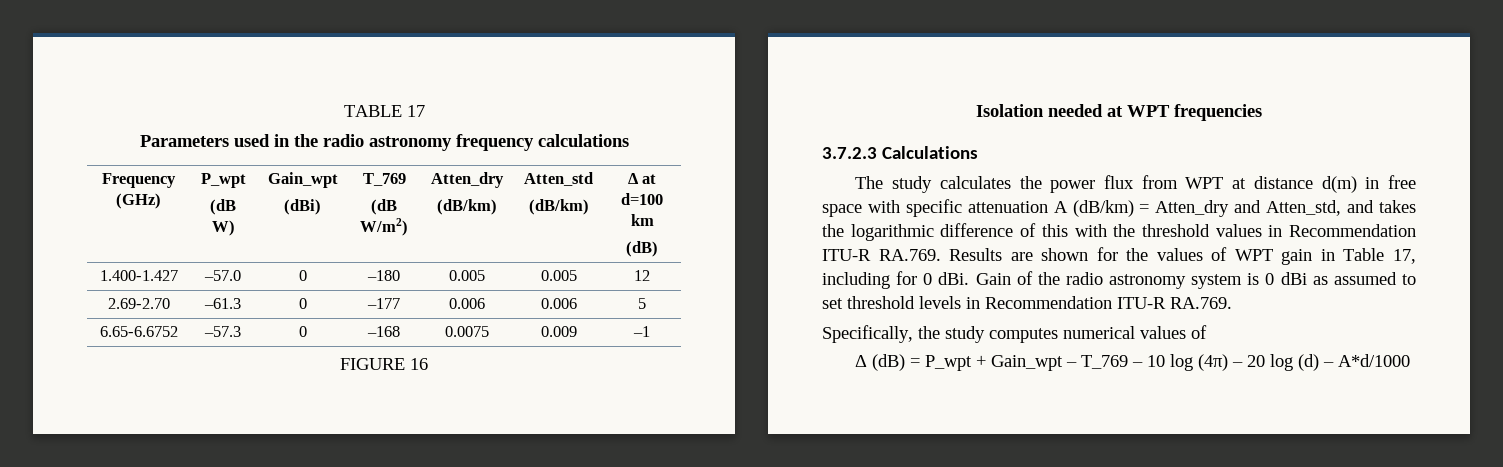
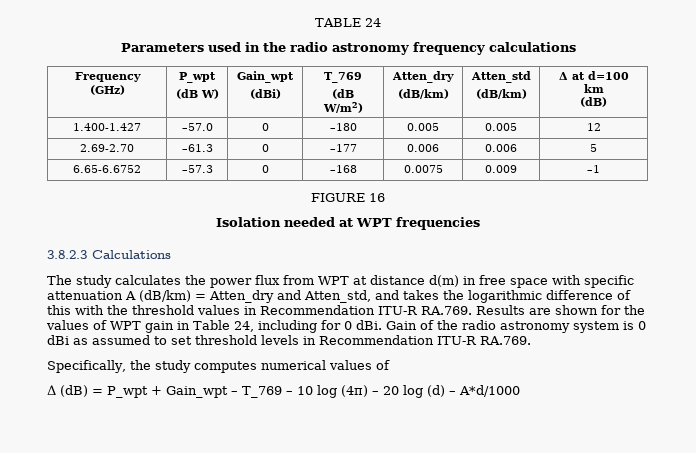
- TABLE 17
+ TABLE 24
- 3.7.2.3 Calculations
+ 3.8.2.3 Calculations
- The study calculates the power flux from WPT at distance d(m) in free space with specific attenuation A (dB/km) = Atten_dry and Atten_std, and takes the logarithmic difference of this with the threshold values in Recommendation ITU-R RA.769. Results are shown for the values of WPT gain in Table 17, including for 0 dBi.
+ The study calculates the power flux from WPT at distance d(m) in free space with specific attenuation A (dB/km) = Atten_dry and Atten_std, and takes the logarithmic difference of this with the threshold values in Recommendation ITU-R RA.769. Results are shown for the values of WPT gain in Table 24, including for 0 dBi.

